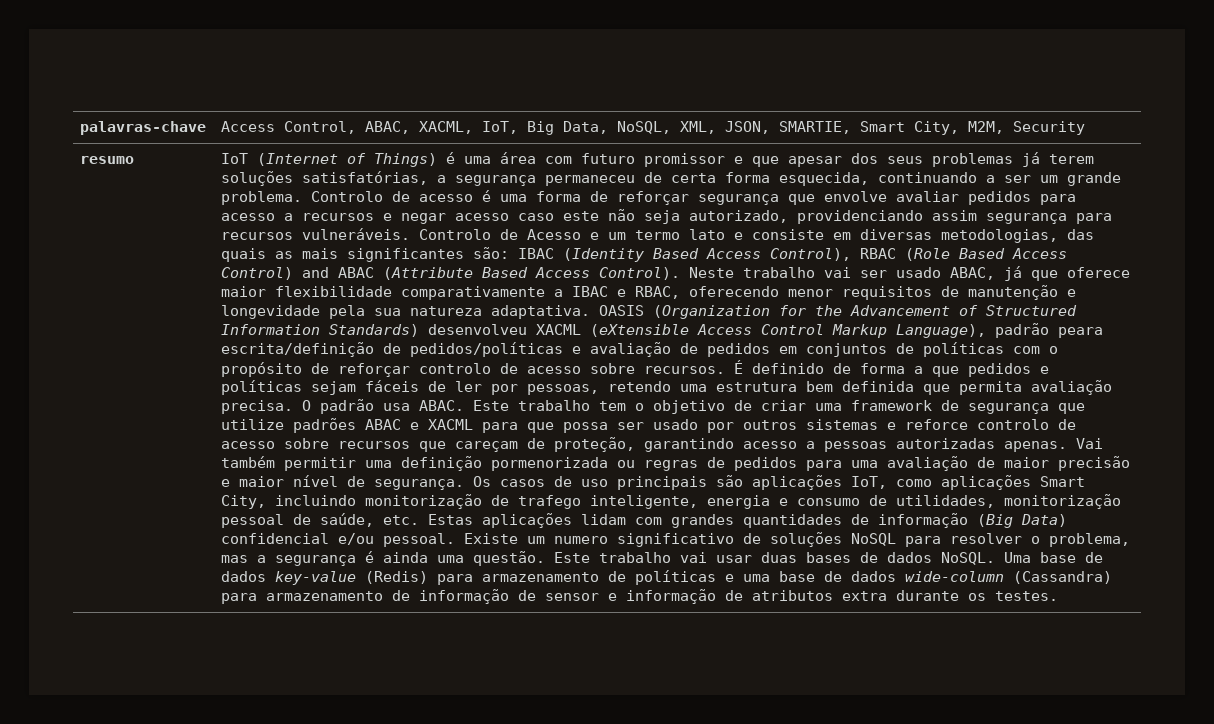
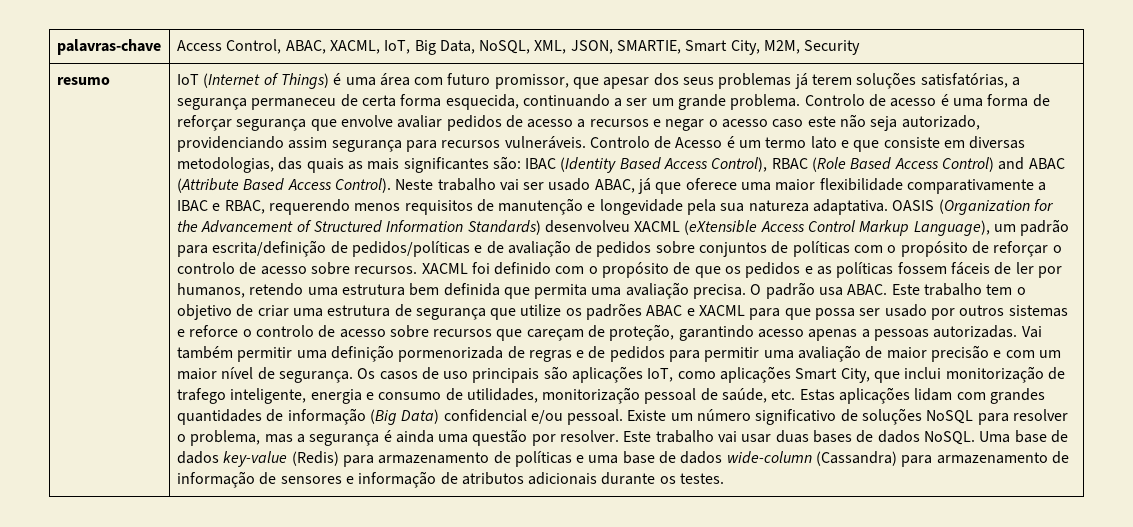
- IoT (Internet of Things) é uma área com futuro promissor e que apesar dos seus problemas já terem soluções satisfatórias, a segurança permaneceu de certa forma esquecida, continuando a ser um grande problema.
+ IoT (Internet of Things) é uma área com futuro promissor, que apesar dos seus problemas já terem soluções satisfatórias, a segurança permaneceu de certa forma esquecida, continuando a ser um grande problema.
- Controlo de acesso é uma forma de reforçar segurança que envolve avaliar pedidos para acesso a recursos e negar acesso caso este não seja autorizado, providenciando assim segurança para recursos vulneráveis.
+ Controlo de acesso é uma forma de reforçar segurança que envolve avaliar pedidos de acesso a recursos e negar o acesso caso este não seja autorizado, providenciando assim segurança para recursos vulneráveis.
- Controlo de Acesso e um termo lato e consiste em diversas metodologias, das quais as mais significantes são: IBAC (Identity Based Access Control), RBAC (Role Based Access Control) and ABAC (Attribute Based Access Control).
+ Controlo de Acesso é um termo lato e que consiste em diversas metodologias, das quais as mais significantes são: IBAC (Identity Based Access Control), RBAC (Role Based Access Control) and ABAC (Attribute Based Access Control).
- Neste trabalho vai ser usado ABAC, já que oferece maior flexibilidade comparativamente a IBAC e RBAC, oferecendo menor requisitos de manutenção e longevidade pela sua natureza adaptativa.
+ Neste trabalho vai ser usado ABAC, já que oferece uma maior flexibilidade comparativamente a IBAC e RBAC, requerendo menos requisitos de manutenção e longevidade pela sua natureza adaptativa.
- OASIS (Organization for the Advancement of Structured Information Standards) desenvolveu XACML (eXtensible Access Control Markup Language), padrão peara escrita/definição de pedidos/políticas e avaliação de pedidos em conjuntos de políticas com o propósito de reforçar controlo de acesso sobre recursos.
+ OASIS (Organization for the Advancement of Structured Information Standards) desenvolveu XACML (eXtensible Access Control Markup Language), um padrão para escrita/definição de pedidos/políticas e de avaliação de pedidos sobre conjuntos de políticas com o propósito de reforçar o controlo de acesso sobre recursos.
- É definido de forma a que pedidos e políticas sejam fáceis de ler por pessoas, retendo uma estrutura bem definida que permita avaliação precisa.
+ XACML foi definido com o propósito de que os pedidos e as políticas fossem fáceis de ler por humanos, retendo uma estrutura bem definida que permita uma avaliação precisa.
- Este trabalho tem o objetivo de criar uma framework de segurança que utilize padrões ABAC e XACML para que possa ser usado por outros sistemas e reforce controlo de acesso sobre recursos que careçam de proteção, garantindo acesso a pessoas autorizadas apenas.
+ Este trabalho tem o objetivo de criar uma estrutura de segurança que utilize os padrões ABAC e XACML para que possa ser usado por outros sistemas e reforce o controlo de acesso sobre recursos que careçam de proteção, garantindo acesso apenas a pessoas autorizadas.
- Vai também permitir uma definição pormenorizada ou regras de pedidos para uma avaliação de maior precisão e maior nível de segurança.
+ Vai também permitir uma definição pormenorizada de regras e de pedidos para permitir uma avaliação de maior precisão e com um maior nível de segurança.
- Os casos de uso principais são aplicações IoT, como aplicações Smart City, incluindo monitorização de trafego inteligente, energia e consumo de utilidades, monitorização pessoal de saúde, etc. Estas aplicações lidam com grandes quantidades de informação (Big Data) confidencial e/ou pessoal.
+ Os casos de uso principais são aplicações IoT, como aplicações Smart City, que inclui monitorização de trafego inteligente, energia e consumo de utilidades, monitorização pessoal de saúde, etc. Estas aplicações lidam com grandes quantidades de informação (Big Data) confidencial e/ou pessoal.
- Existe um numero significativo de soluções NoSQL para resolver o problema, mas a segurança é ainda uma questão.
+ Existe um número significativo de soluções NoSQL para resolver o problema, mas a segurança é ainda uma questão por resolver.
- Uma base de dados key-value (Redis) para armazenamento de políticas e uma base de dados wide-column (Cassandra) para armazenamento de informação de sensor e informação de atributos extra durante os testes.
+ Uma base de dados key-value (Redis) para armazenamento de políticas e uma base de dados wide-column (Cassandra) para armazenamento de informação de sensores e informação de atributos adicionais durante os testes.

